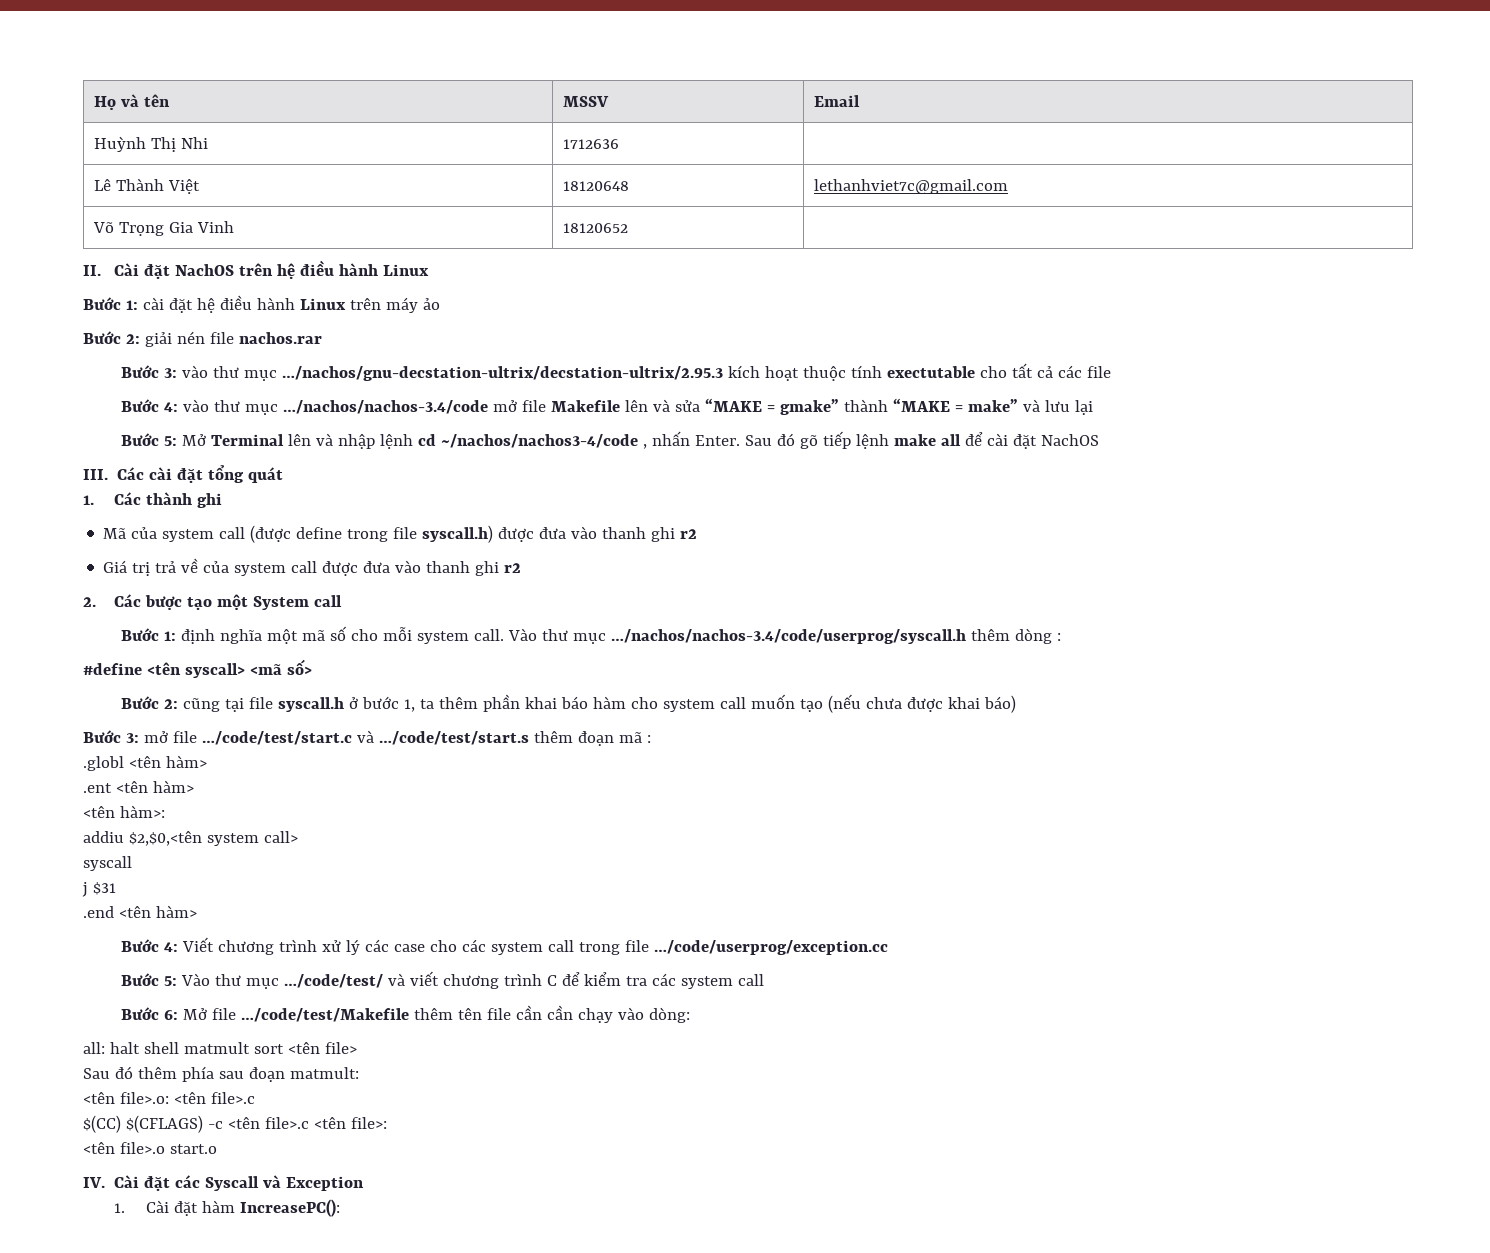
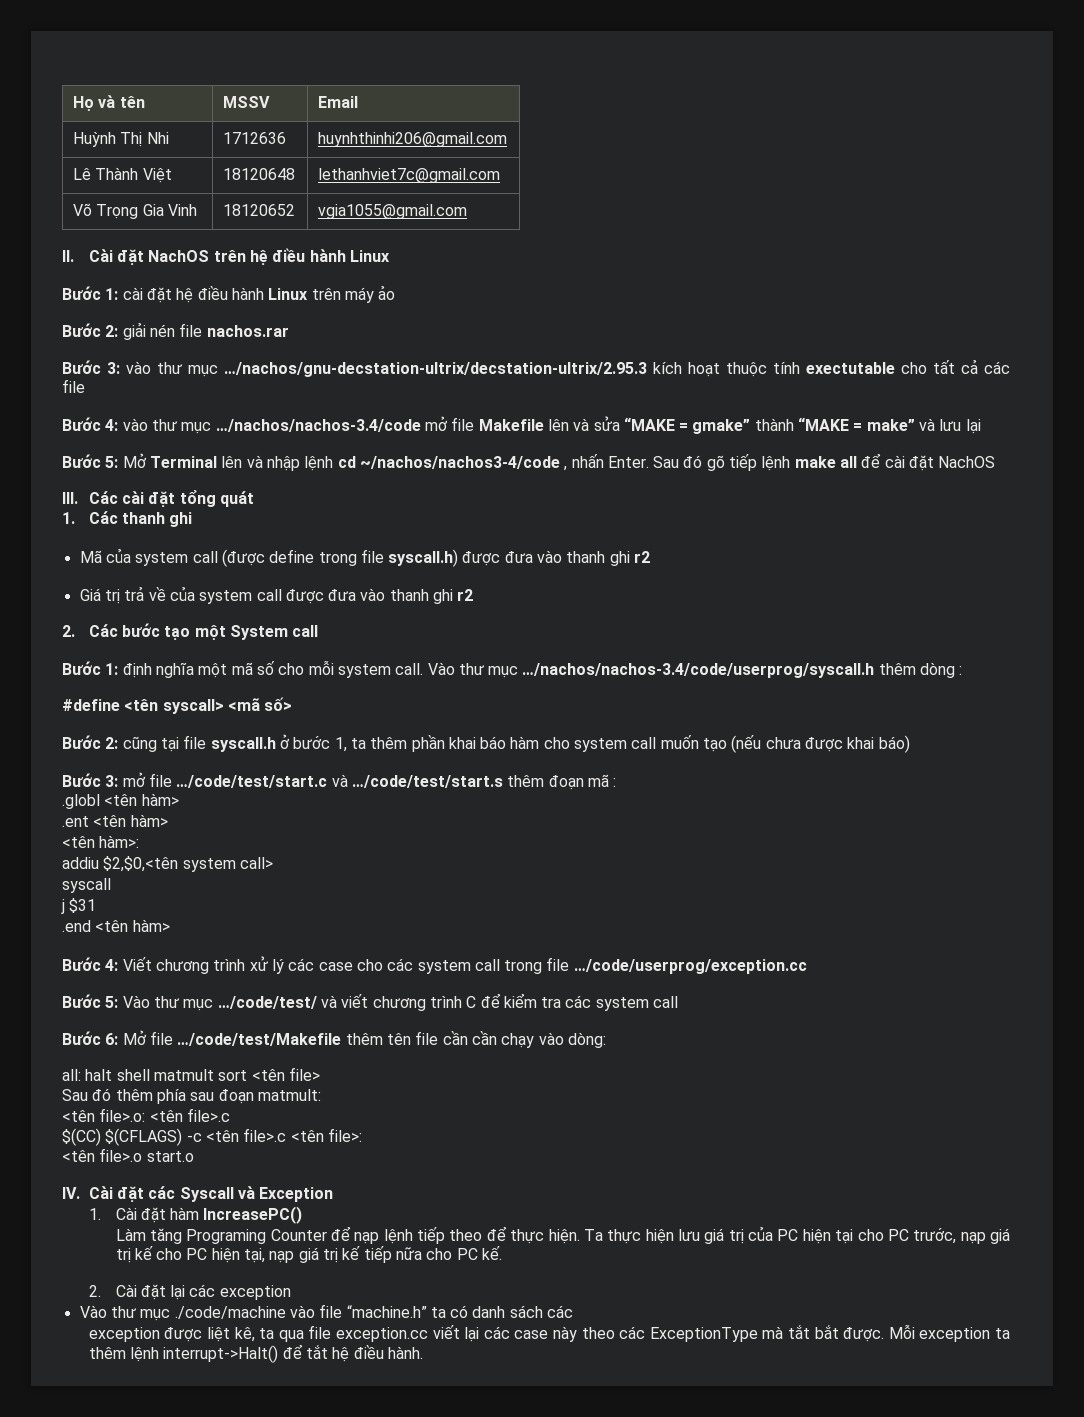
- Huỳnh Thị Nhi | 1712636 |
+ Huỳnh Thị Nhi | 1712636 | huynhthinhi206@gmail.com
- Võ Trọng Gia Vinh | 18120652 |
+ Võ Trọng Gia Vinh | 18120652 | vgia1055@gmail.com
- 1. Các thành ghi
+ 1. Các thanh ghi
- 2. Các bược tạo một System call
+ 2. Các bước tạo một System call
- 1. Cài đặt hàm IncreasePC():
+ 1. Cài đặt hàm IncreasePC()
+ Làm tăng Programing Counter để nạp lệnh tiếp theo để thực hiện. Ta thực hiện lưu giá trị của PC hiện tại cho PC trước, nạp giá trị kế cho PC hiện tại, nạp giá trị kế tiếp nữa cho PC kế.
+ 2. Cài đặt lại các exception
+ Vào thư mục ./code/machine vào file “machine.h” ta có danh sách các
+ exception được liệt kê, ta qua file exception.cc viết lại các case này theo các ExceptionType mà tắt bắt được. Mỗi exception ta thêm lệnh interrupt->Halt() để tắt hệ điều hành.

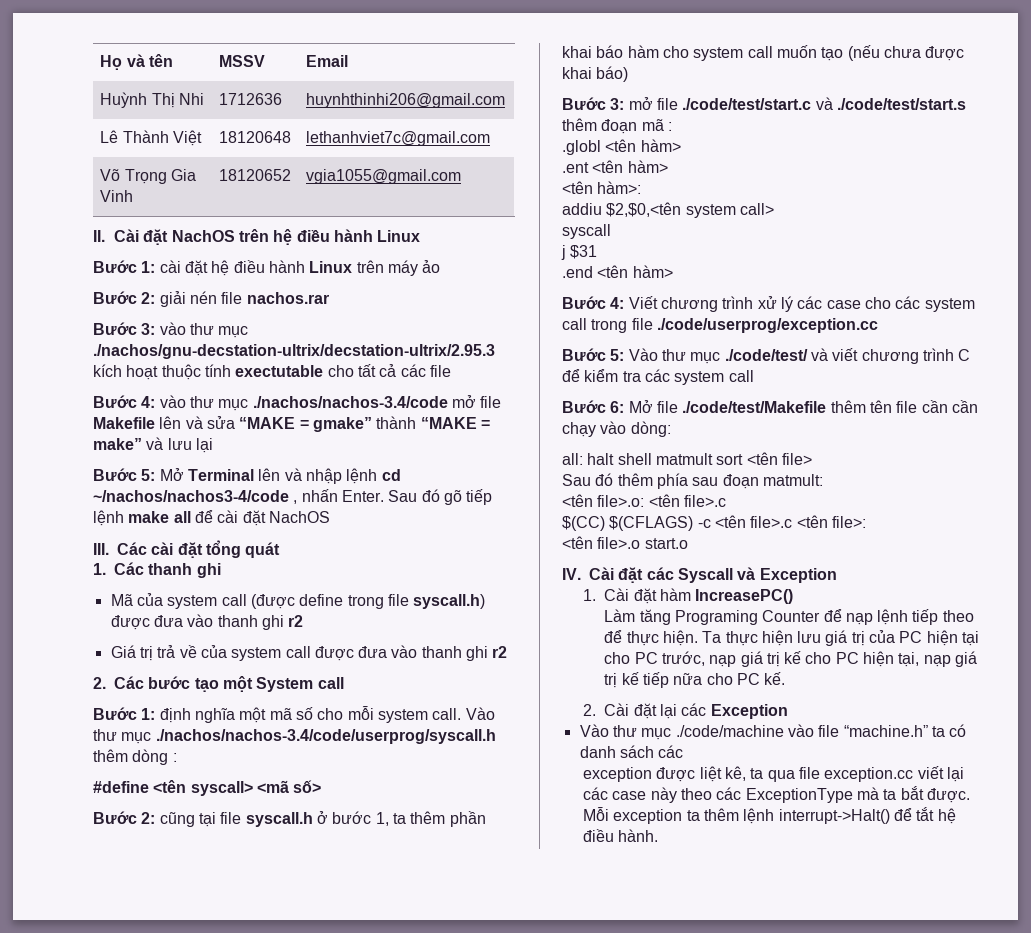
- Bước 3: vào thư mục …/nachos/gnu-decstation-ultrix/decstation-ultrix/2.95.3 kích hoạt thuộc tính exectutable cho tất cả các file
+ Bước 3: vào thư mục ./nachos/gnu-decstation-ultrix/decstation-ultrix/2.95.3 kích hoạt thuộc tính exectutable cho tất cả các file
- Bước 4: vào thư mục …/nachos/nachos-3.4/code mở file Makefile lên và sửa “MAKE = gmake” thành “MAKE = make” và lưu lại
+ Bước 4: vào thư mục ./nachos/nachos-3.4/code mở file Makefile lên và sửa “MAKE = gmake” thành “MAKE = make” và lưu lại
- Vào thư mục …/nachos/nachos-3.4/code/userprog/syscall.h thêm dòng :
+ Vào thư mục ./nachos/nachos-3.4/code/userprog/syscall.h thêm dòng :
- Bước 3: mở file …/code/test/start.c và …/code/test/start.s thêm đoạn mã :
+ Bước 3: mở file ./code/test/start.c và ./code/test/start.s thêm đoạn mã :
- Bước 4: Viết chương trình xử lý các case cho các system call trong file …/code/userprog/exception.cc
+ Bước 4: Viết chương trình xử lý các case cho các system call trong file ./code/userprog/exception.cc
- Bước 5: Vào thư mục …/code/test/ và viết chương trình C để kiểm tra các system call
+ Bước 5: Vào thư mục ./code/test/ và viết chương trình C để kiểm tra các system call
- Bước 6: Mở file …/code/test/Makefile thêm tên file cần cần chạy vào dòng:
+ Bước 6: Mở file ./code/test/Makefile thêm tên file cần cần chạy vào dòng:
- 2. Cài đặt lại các exception
+ 2. Cài đặt lại các Exception
- exception được liệt kê, ta qua file exception.cc viết lại các case này theo các ExceptionType mà tắt bắt được.
+ exception được liệt kê, ta qua file exception.cc viết lại các case này theo các ExceptionType mà ta bắt được.

